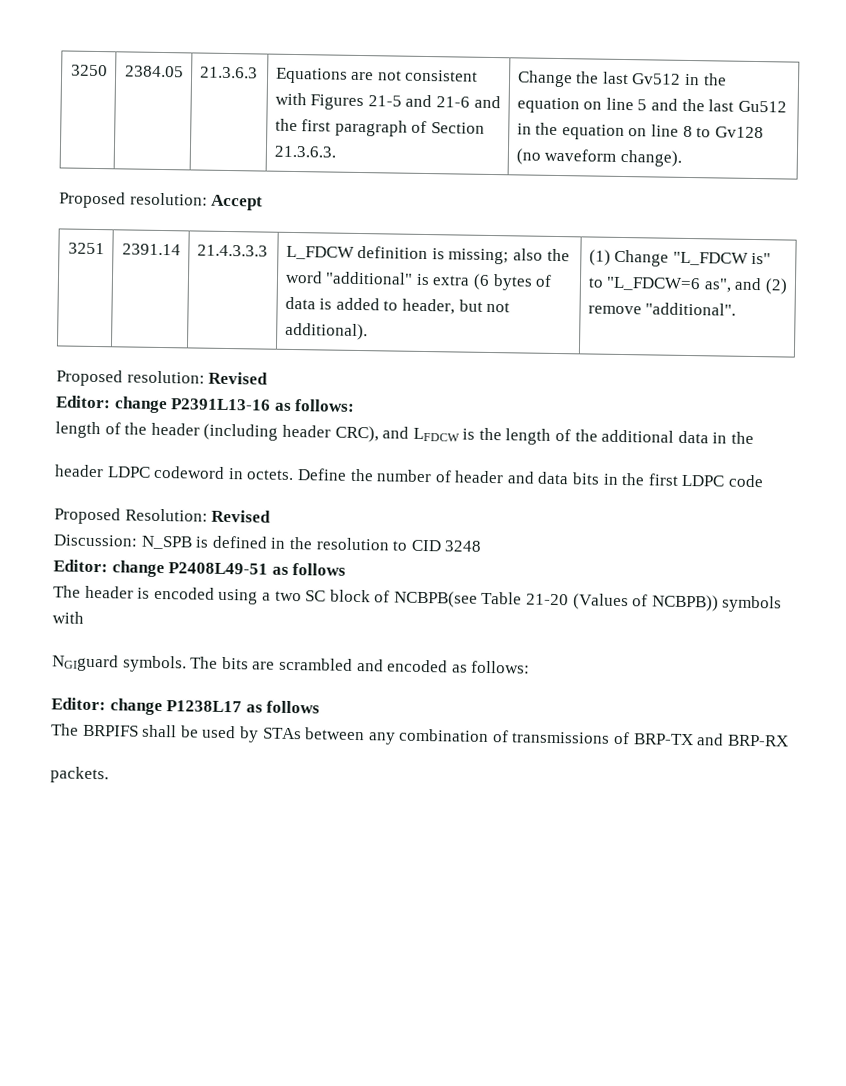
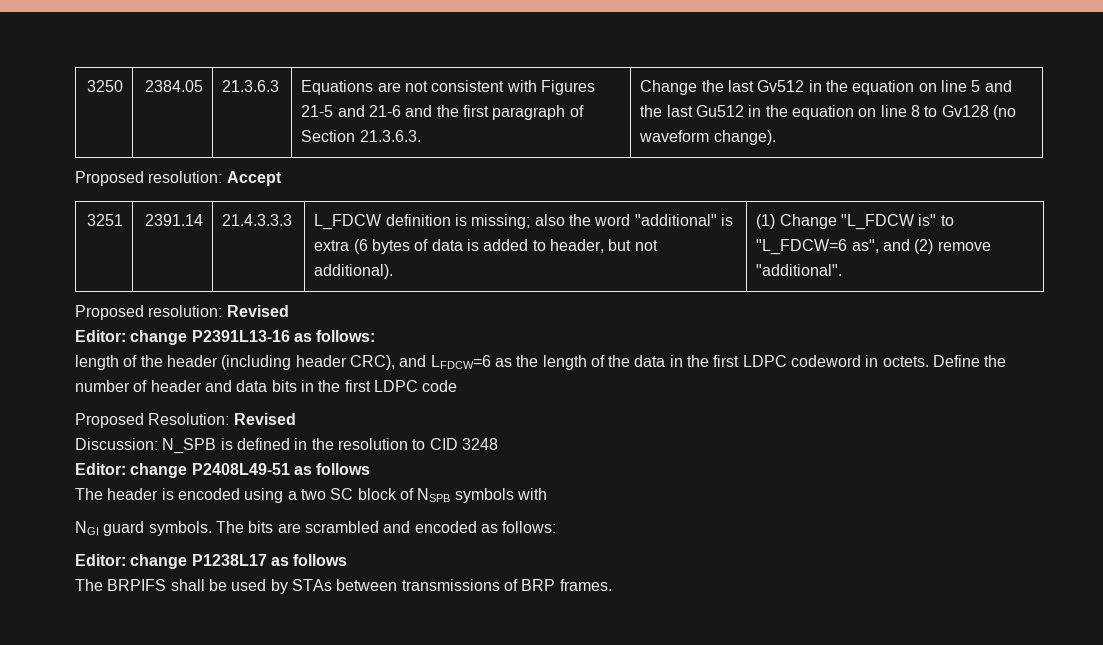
- length of the header (including header CRC), and LFDCW is the length of the additional data in the
- header LDPC codeword in octets.
+ length of the header (including header CRC), and LFDCW=6 as the length of the data in the first LDPC codeword in octets.
- The header is encoded using a two SC block of NCBPB(see Table 21-20 (Values of NCBPB)) symbols with
+ The header is encoded using a two SC block of NSPB symbols with
- NGIguard symbols.
+ NGI guard symbols.
- The BRPIFS shall be used by STAs between any combination of transmissions of BRP-TX and BRP-RX
- packets.
+ The BRPIFS shall be used by STAs between transmissions of BRP frames.

